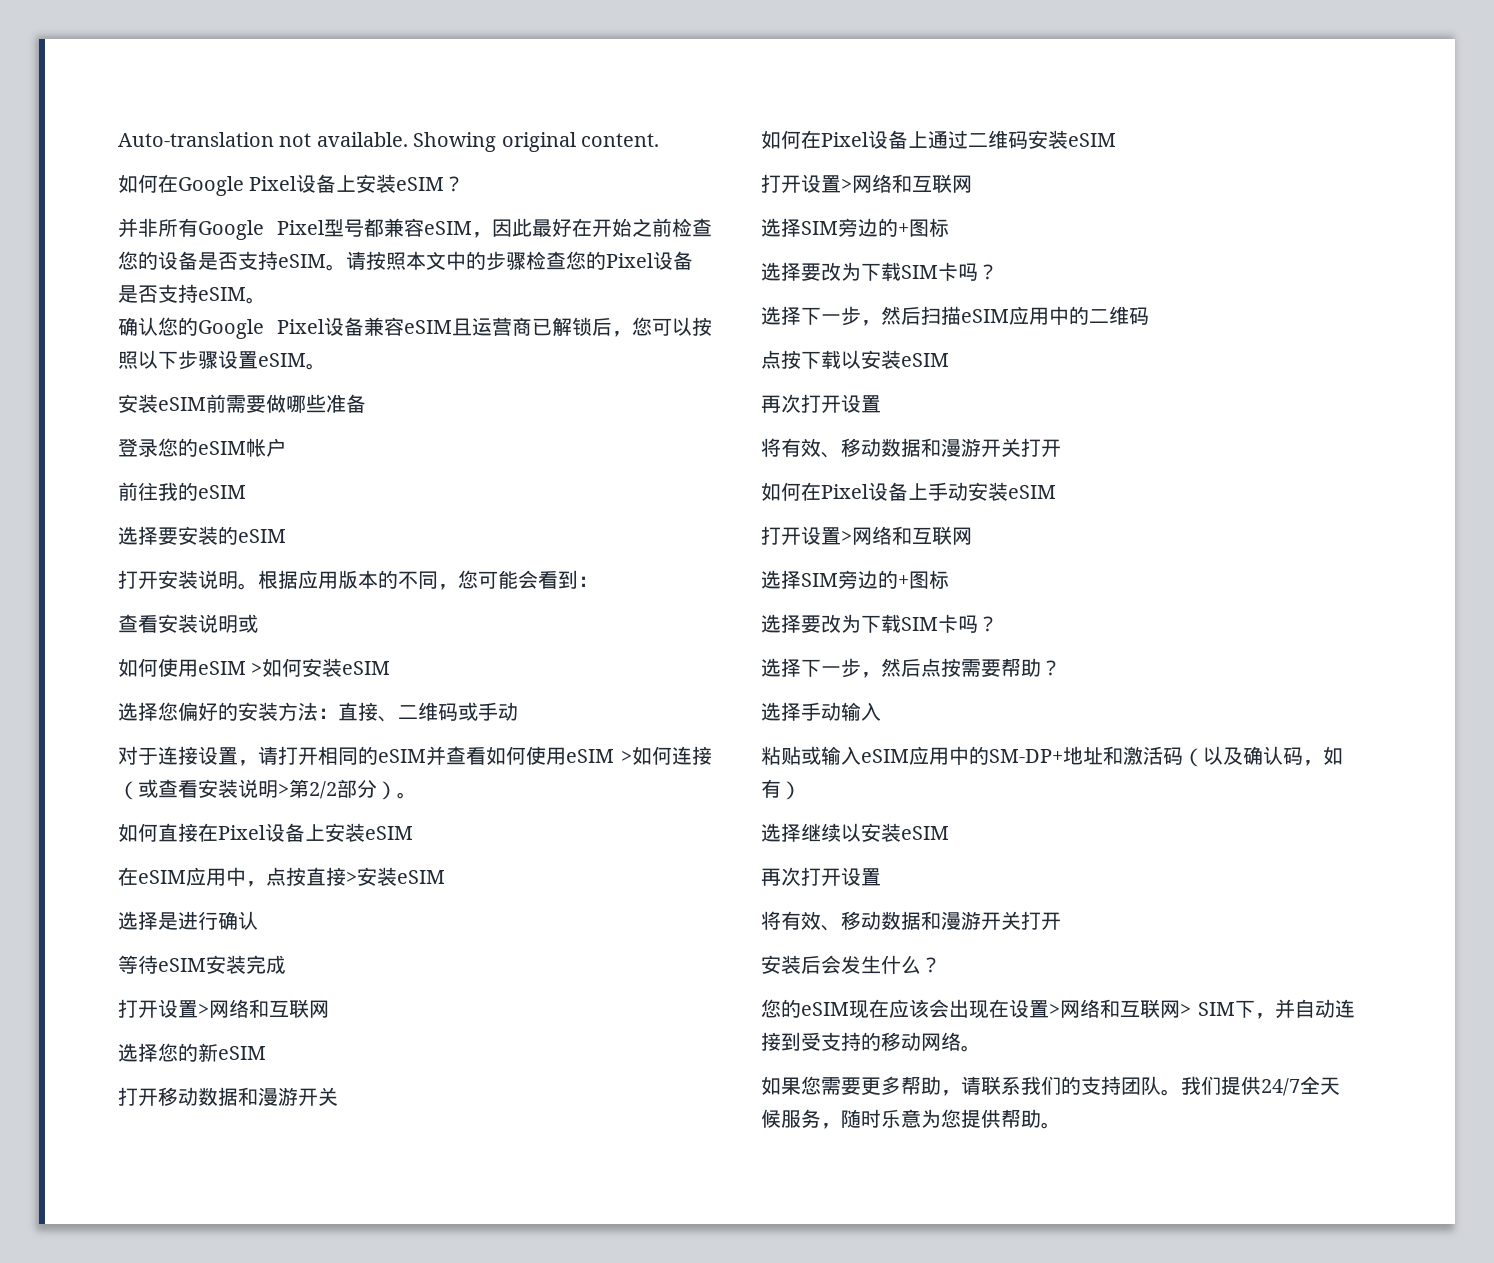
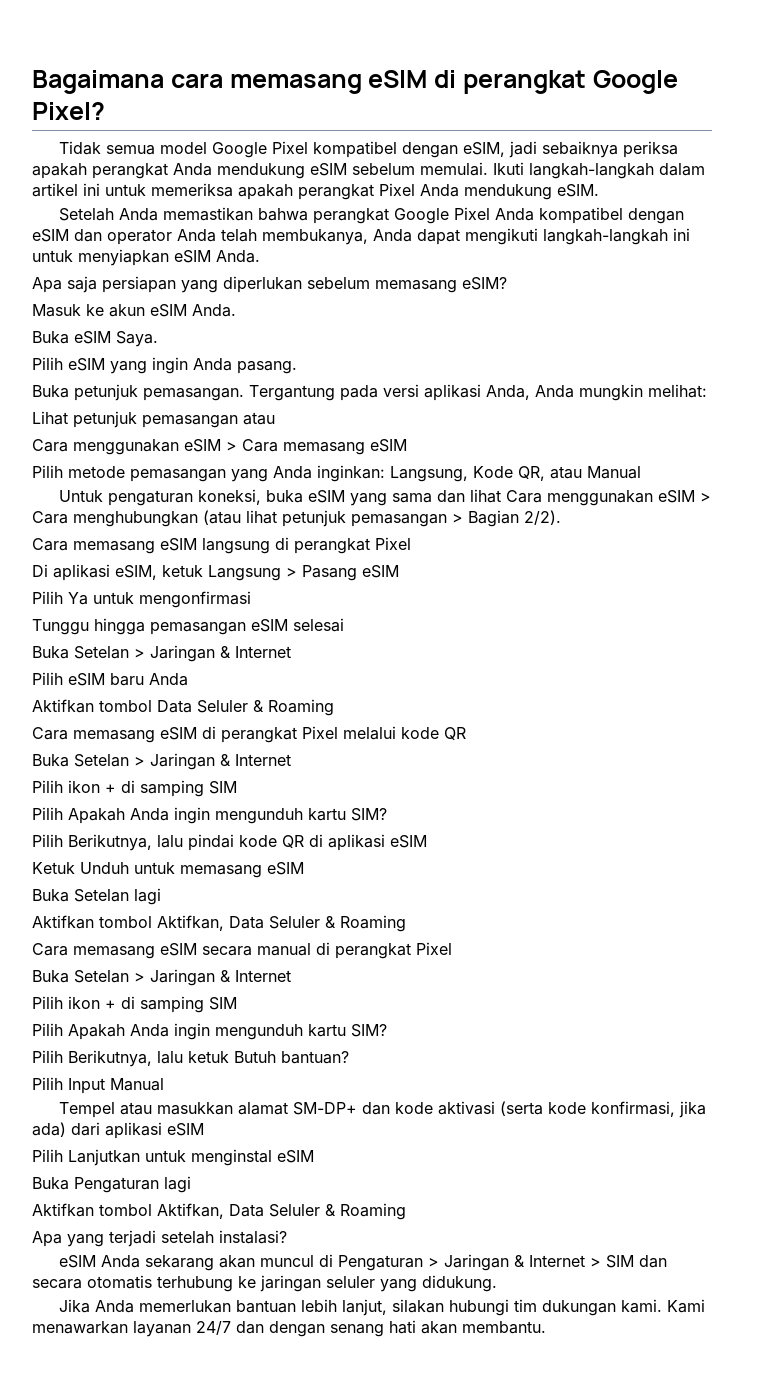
- Auto-translation not available. Showing original content.
- 如何在Google Pixel设备上安装eSIM？
- 并非所有Google Pixel型号都兼容eSIM，因此最好在开始之前检查您的设备是否支持eSIM。请按照本文中的步骤检查您的Pixel设备是否支持eSIM。
- 确认您的Google Pixel设备兼容eSIM且运营商已解锁后，您可以按照以下步骤设置eSIM。
- 安装eSIM前需要做哪些准备
- 登录您的eSIM帐户
- 前往我的eSIM
- 选择要安装的eSIM
- 打开安装说明。根据应用版本的不同，您可能会看到：
- 查看安装说明或
- 如何使用eSIM >如何安装eSIM
- 选择您偏好的安装方法：直接、二维码或手动
- 对于连接设置，请打开相同的eSIM并查看如何使用eSIM >如何连接（或查看安装说明>第2/2部分）。
- 如何直接在Pixel设备上安装eSIM
- 在eSIM应用中，点按直接>安装eSIM
- 选择是进行确认
- 等待eSIM安装完成
- 打开设置>网络和互联网
- 选择您的新eSIM
- 打开移动数据和漫游开关
- 如何在Pixel设备上通过二维码安装eSIM
- 打开设置>网络和互联网
- 选择SIM旁边的+图标
- 选择要改为下载SIM卡吗？
- 选择下一步，然后扫描eSIM应用中的二维码
- 点按下载以安装eSIM
- 再次打开设置
- 将有效、移动数据和漫游开关打开
- 如何在Pixel设备上手动安装eSIM
- 打开设置>网络和互联网
- 选择SIM旁边的+图标
- 选择要改为下载SIM卡吗？
- 选择下一步，然后点按需要帮助？
- 选择手动输入
- 粘贴或输入eSIM应用中的SM-DP+地址和激活码（以及确认码，如有）
- 选择继续以安装eSIM
- 再次打开设置
- 将有效、移动数据和漫游开关打开
- 安装后会发生什么？
- 您的eSIM现在应该会出现在设置>网络和互联网> SIM下，并自动连接到受支持的移动网络。
- 如果您需要更多帮助，请联系我们的支持团队。我们提供24/7全天候服务，随时乐意为您提供帮助。
+ Bagaimana cara memasang eSIM di perangkat Google Pixel?
+ Tidak semua model Google Pixel kompatibel dengan eSIM, jadi sebaiknya periksa apakah perangkat Anda mendukung eSIM sebelum memulai. Ikuti langkah-langkah dalam artikel ini untuk memeriksa apakah perangkat Pixel Anda mendukung eSIM.
+ Setelah Anda memastikan bahwa perangkat Google Pixel Anda kompatibel dengan eSIM dan operator Anda telah membukanya, Anda dapat mengikuti langkah-langkah ini untuk menyiapkan eSIM Anda.
+ Apa saja persiapan yang diperlukan sebelum memasang eSIM?
+ Masuk ke akun eSIM Anda.
+ Buka eSIM Saya.
+ Pilih eSIM yang ingin Anda pasang.
+ Buka petunjuk pemasangan. Tergantung pada versi aplikasi Anda, Anda mungkin melihat:
+ Lihat petunjuk pemasangan atau
+ Cara menggunakan eSIM > Cara memasang eSIM
+ Pilih metode pemasangan yang Anda inginkan: Langsung, Kode QR, atau Manual
+ Untuk pengaturan koneksi, buka eSIM yang sama dan lihat Cara menggunakan eSIM > Cara menghubungkan (atau lihat petunjuk pemasangan > Bagian 2/2).
+ Cara memasang eSIM langsung di perangkat Pixel
+ Di aplikasi eSIM, ketuk Langsung > Pasang eSIM
+ Pilih Ya untuk mengonfirmasi
+ Tunggu hingga pemasangan eSIM selesai
+ Buka Setelan > Jaringan & Internet
+ Pilih eSIM baru Anda
+ Aktifkan tombol Data Seluler & Roaming
+ Cara memasang eSIM di perangkat Pixel melalui kode QR
+ Buka Setelan > Jaringan & Internet
+ Pilih ikon + di samping SIM
+ Pilih Apakah Anda ingin mengunduh kartu SIM?
+ Pilih Berikutnya, lalu pindai kode QR di aplikasi eSIM
+ Ketuk Unduh untuk memasang eSIM
+ Buka Setelan lagi
+ Aktifkan tombol Aktifkan, Data Seluler & Roaming
+ Cara memasang eSIM secara manual di perangkat Pixel
+ Buka Setelan > Jaringan & Internet
+ Pilih ikon + di samping SIM
+ Pilih Apakah Anda ingin mengunduh kartu SIM?
+ Pilih Berikutnya, lalu ketuk Butuh bantuan?
+ Pilih Input Manual
+ Tempel atau masukkan alamat SM-DP+ dan kode aktivasi (serta kode konfirmasi, jika ada) dari aplikasi eSIM
+ Pilih Lanjutkan untuk menginstal eSIM
+ Buka Pengaturan lagi
+ Aktifkan tombol Aktifkan, Data Seluler & Roaming
+ Apa yang terjadi setelah instalasi?
+ eSIM Anda sekarang akan muncul di Pengaturan > Jaringan & Internet > SIM dan secara otomatis terhubung ke jaringan seluler yang didukung.
+ Jika Anda memerlukan bantuan lebih lanjut, silakan hubungi tim dukungan kami. Kami menawarkan layanan 24/7 dan dengan senang hati akan membantu.

